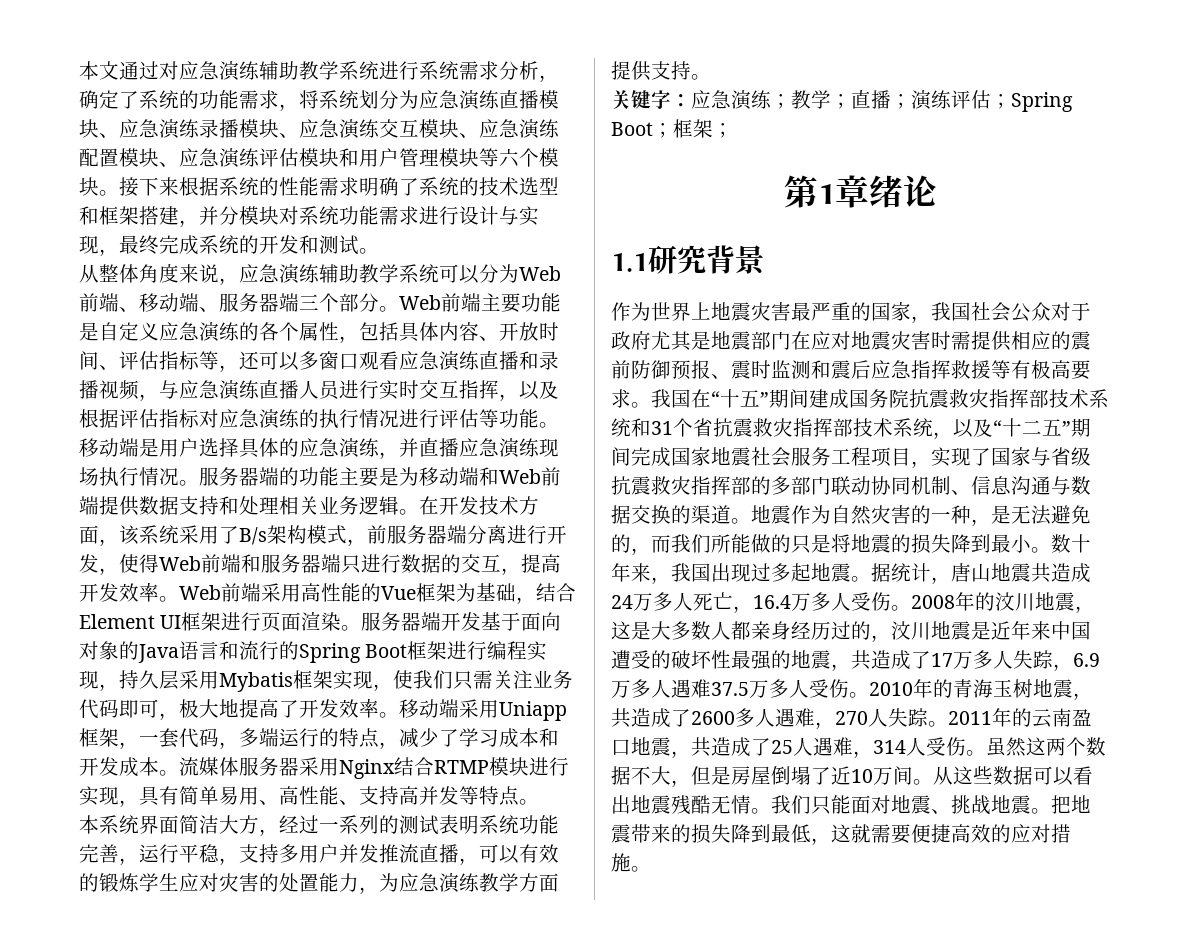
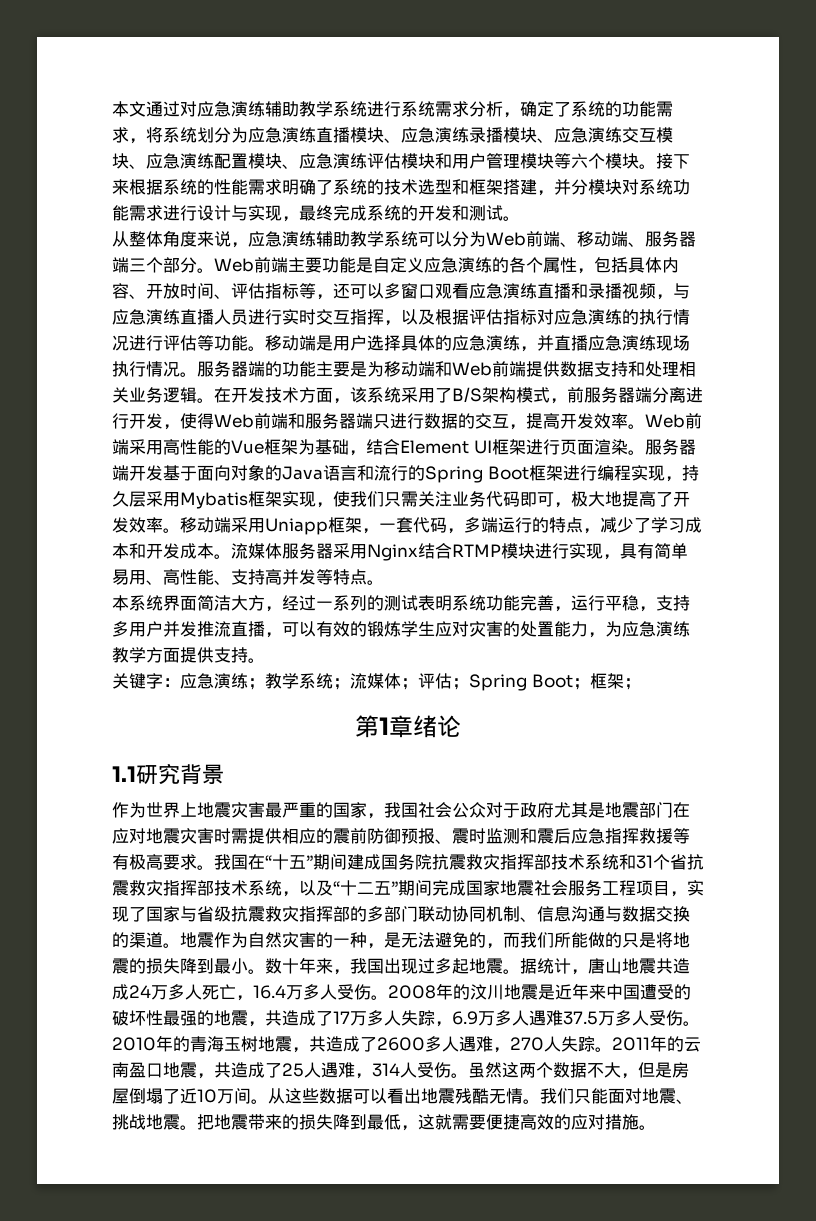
- 在开发技术方面，该系统采用了B/s架构模式，前服务器端分离进行开发，使得Web前端和服务器端只进行数据的交互，提高开发效率。
+ 在开发技术方面，该系统采用了B/S架构模式，前服务器端分离进行开发，使得Web前端和服务器端只进行数据的交互，提高开发效率。
- 关键字：应急演练；教学；直播；演练评估；Spring Boot；框架；
+ 关键字：应急演练；教学系统；流媒体；评估；Spring Boot；框架；
- 2008年的汶川地震，这是大多数人都亲身经历过的，汶川地震是近年来中国遭受的破坏性最强的地震，共造成了17万多人失踪，6.9万多人遇难37.5万多人受伤。
+ 2008年的汶川地震是近年来中国遭受的破坏性最强的地震，共造成了17万多人失踪，6.9万多人遇难37.5万多人受伤。

